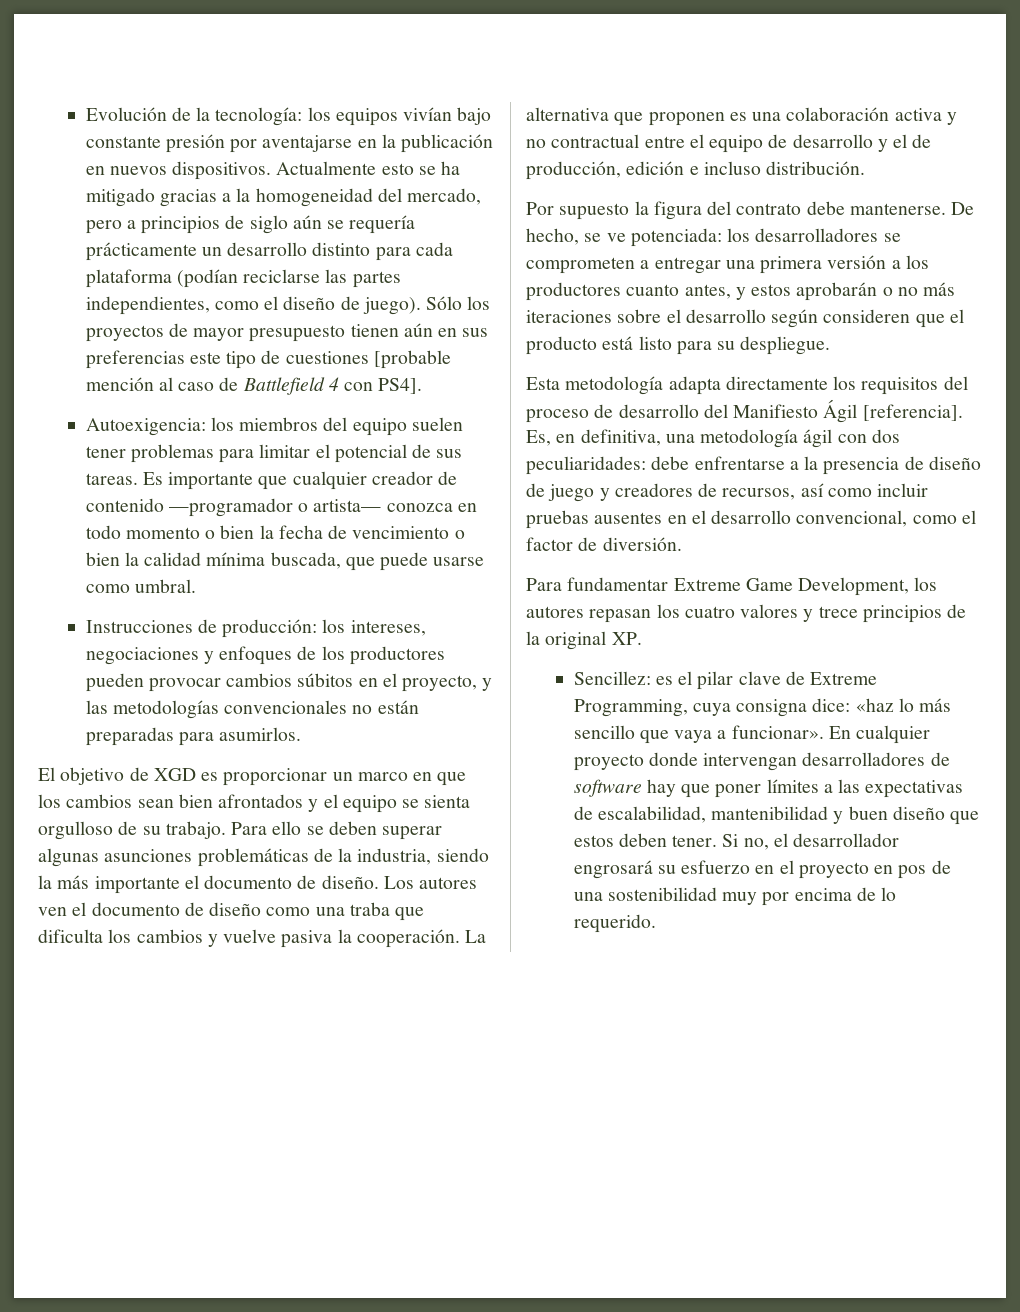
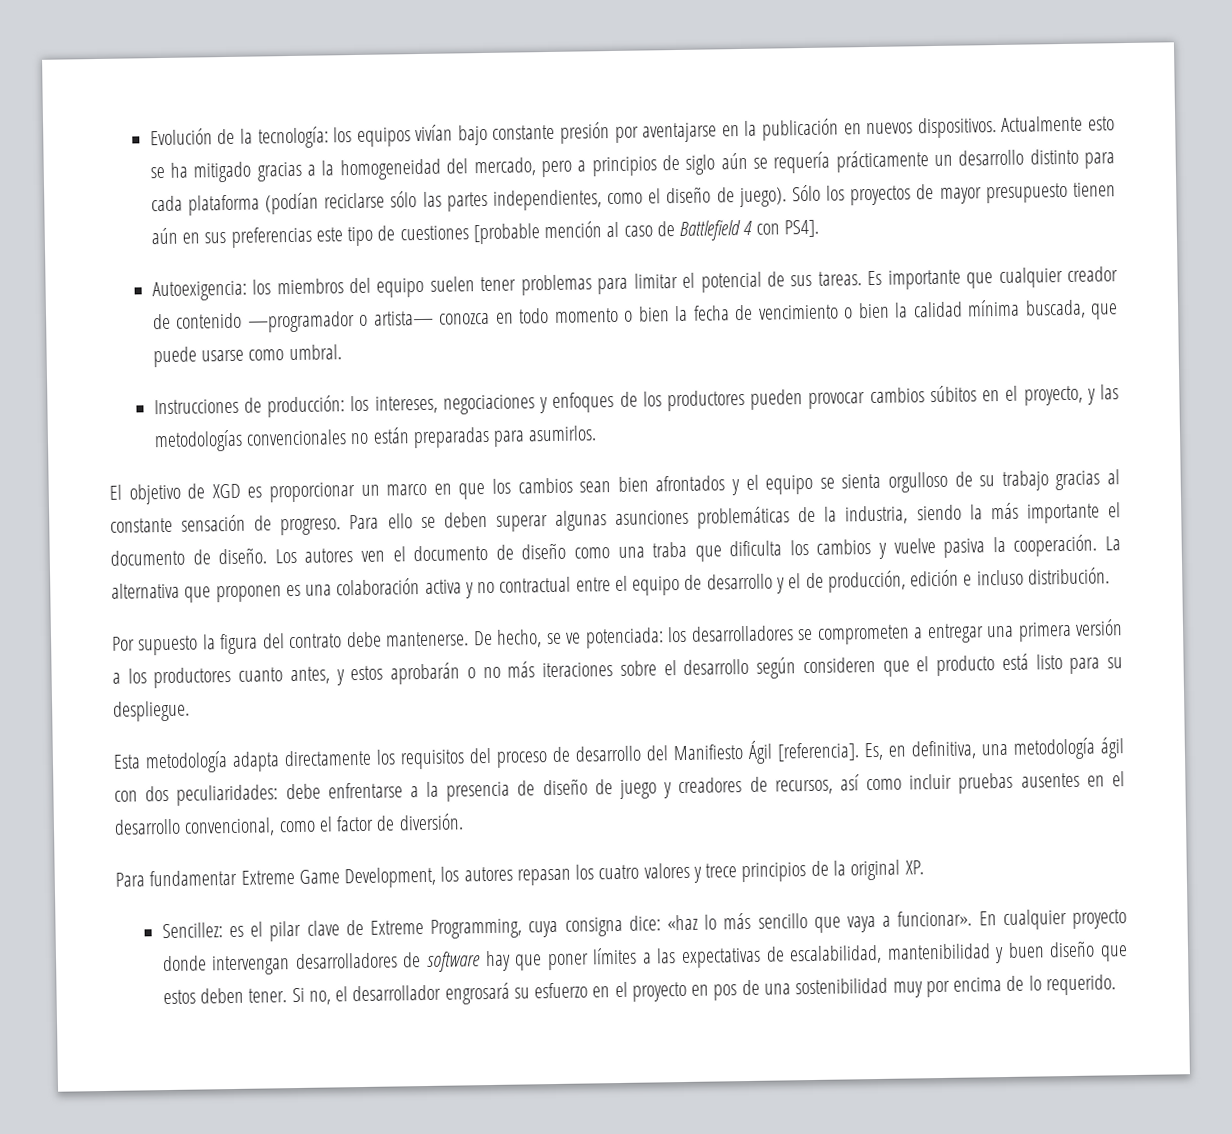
- Actualmente esto se ha mitigado gracias a la homogeneidad del mercado, pero a principios de siglo aún se requería prácticamente un desarrollo distinto para cada plataforma (podían reciclarse las partes independientes, como el diseño de juego).
+ Actualmente esto se ha mitigado gracias a la homogeneidad del mercado, pero a principios de siglo aún se requería prácticamente un desarrollo distinto para cada plataforma (podían reciclarse sólo las partes independientes, como el diseño de juego).
- El objetivo de XGD es proporcionar un marco en que los cambios sean bien afrontados y el equipo se sienta orgulloso de su trabajo.
+ El objetivo de XGD es proporcionar un marco en que los cambios sean bien afrontados y el equipo se sienta orgulloso de su trabajo gracias al constante sensación de progreso.

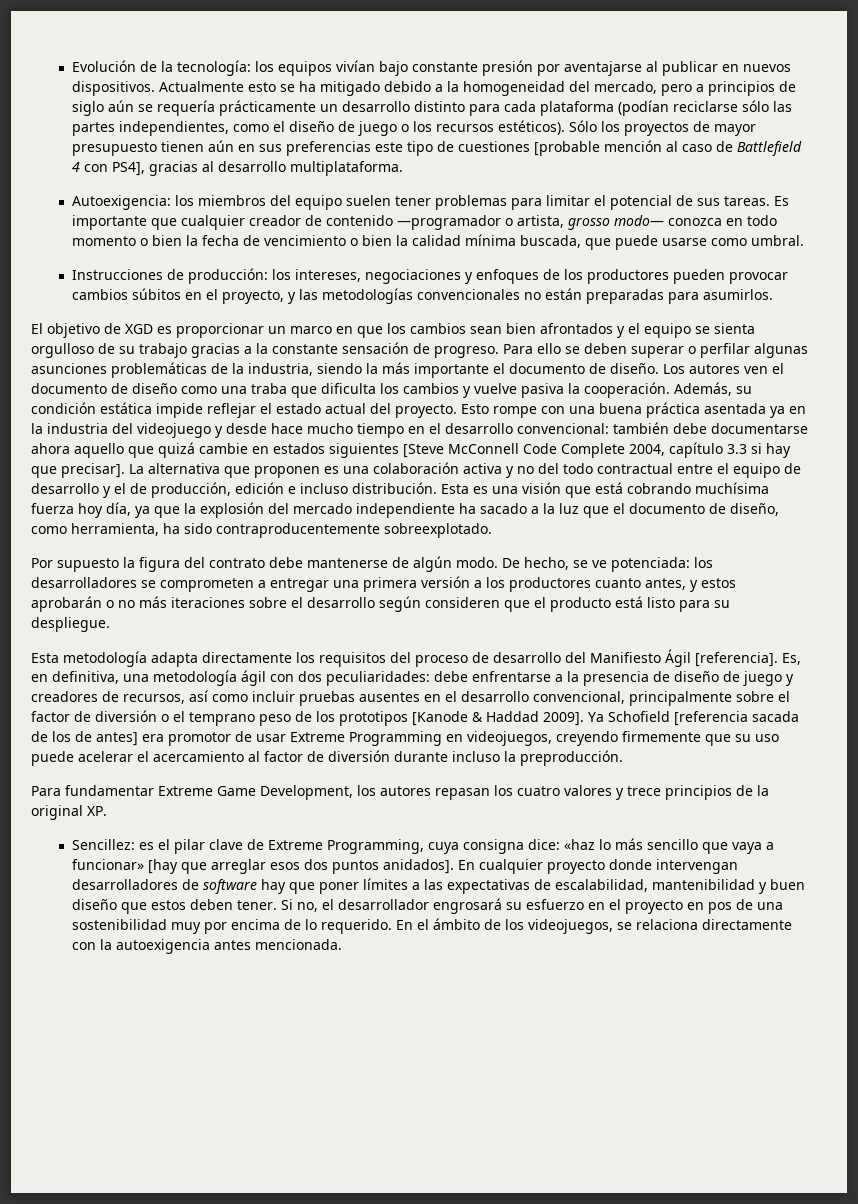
- Evolución de la tecnología: los equipos vivían bajo constante presión por aventajarse en la publicación en nuevos dispositivos.
+ Evolución de la tecnología: los equipos vivían bajo constante presión por aventajarse al publicar en nuevos dispositivos.
- Actualmente esto se ha mitigado gracias a la homogeneidad del mercado, pero a principios de siglo aún se requería prácticamente un desarrollo distinto para cada plataforma (podían reciclarse sólo las partes independientes, como el diseño de juego).
+ Actualmente esto se ha mitigado debido a la homogeneidad del mercado, pero a principios de siglo aún se requería prácticamente un desarrollo distinto para cada plataforma (podían reciclarse sólo las partes independientes, como el diseño de juego o los recursos estéticos).
- Sólo los proyectos de mayor presupuesto tienen aún en sus preferencias este tipo de cuestiones [probable mención al caso de Battlefield 4 con PS4].
+ Sólo los proyectos de mayor presupuesto tienen aún en sus preferencias este tipo de cuestiones [probable mención al caso de Battlefield 4 con PS4], gracias al desarrollo multiplataforma.
- Es importante que cualquier creador de contenido —programador o artista— conozca en todo momento o bien la fecha de vencimiento o bien la calidad mínima buscada, que puede usarse como umbral.
+ Es importante que cualquier creador de contenido —programador o artista, grosso modo— conozca en todo momento o bien la fecha de vencimiento o bien la calidad mínima buscada, que puede usarse como umbral.
- El objetivo de XGD es proporcionar un marco en que los cambios sean bien afrontados y el equipo se sienta orgulloso de su trabajo gracias al constante sensación de progreso.
+ El objetivo de XGD es proporcionar un marco en que los cambios sean bien afrontados y el equipo se sienta orgulloso de su trabajo gracias a la constante sensación de progreso.
- Para ello se deben superar algunas asunciones problemáticas de la industria, siendo la más importante el documento de diseño.
+ Para ello se deben superar o perfilar algunas asunciones problemáticas de la industria, siendo la más importante el documento de diseño.
+ Además, su condición estática impide reflejar el estado actual del proyecto. Esto rompe con una buena práctica asentada ya en la industria del videojuego y desde hace mucho tiempo en el desarrollo convencional: también debe documentarse ahora aquello que quizá cambie en estados siguientes [Steve McConnell Code Complete 2004, capítulo 3.3 si hay que precisar].
- La alternativa que proponen es una colaboración activa y no contractual entre el equipo de desarrollo y el de producción, edición e incluso distribución.
+ La alternativa que proponen es una colaboración activa y no del todo contractual entre el equipo de desarrollo y el de producción, edición e incluso distribución. Esta es una visión que está cobrando muchísima fuerza hoy día, ya que la explosión del mercado independiente ha sacado a la luz que el documento de diseño, como herramienta, ha sido contraproducentemente sobreexplotado.
- Por supuesto la figura del contrato debe mantenerse.
+ Por supuesto la figura del contrato debe mantenerse de algún modo.
- Es, en definitiva, una metodología ágil con dos peculiaridades: debe enfrentarse a la presencia de diseño de juego y creadores de recursos, así como incluir pruebas ausentes en el desarrollo convencional, como el factor de diversión.
+ Es, en definitiva, una metodología ágil con dos peculiaridades: debe enfrentarse a la presencia de diseño de juego y creadores de recursos, así como incluir pruebas ausentes en el desarrollo convencional, principalmente sobre el factor de diversión o el temprano peso de los prototipos [Kanode & Haddad 2009]. Ya Schofield [referencia sacada de los de antes] era promotor de usar Extreme Programming en videojuegos, creyendo firmemente que su uso puede acelerar el acercamiento al factor de diversión durante incluso la preproducción.
- Sencillez: es el pilar clave de Extreme Programming, cuya consigna dice: «haz lo más sencillo que vaya a funcionar».
+ Sencillez: es el pilar clave de Extreme Programming, cuya consigna dice: «haz lo más sencillo que vaya a funcionar» [hay que arreglar esos dos puntos anidados].
+ En el ámbito de los videojuegos, se relaciona directamente con la autoexigencia antes mencionada.

